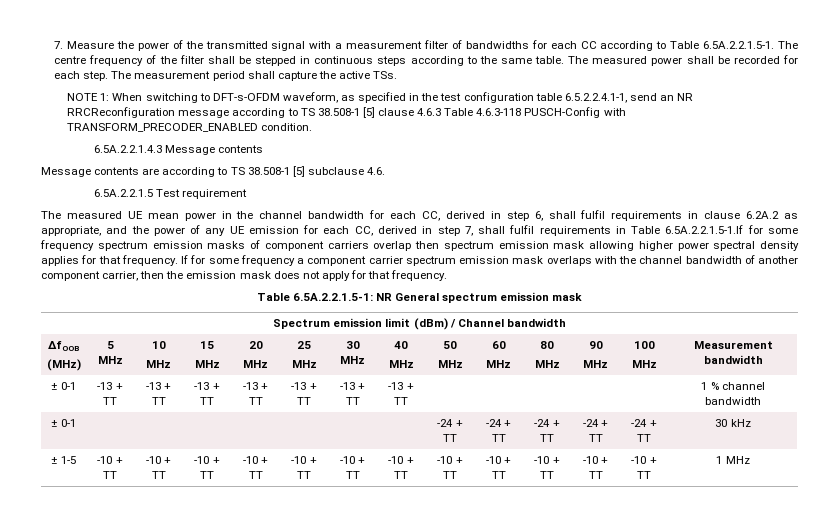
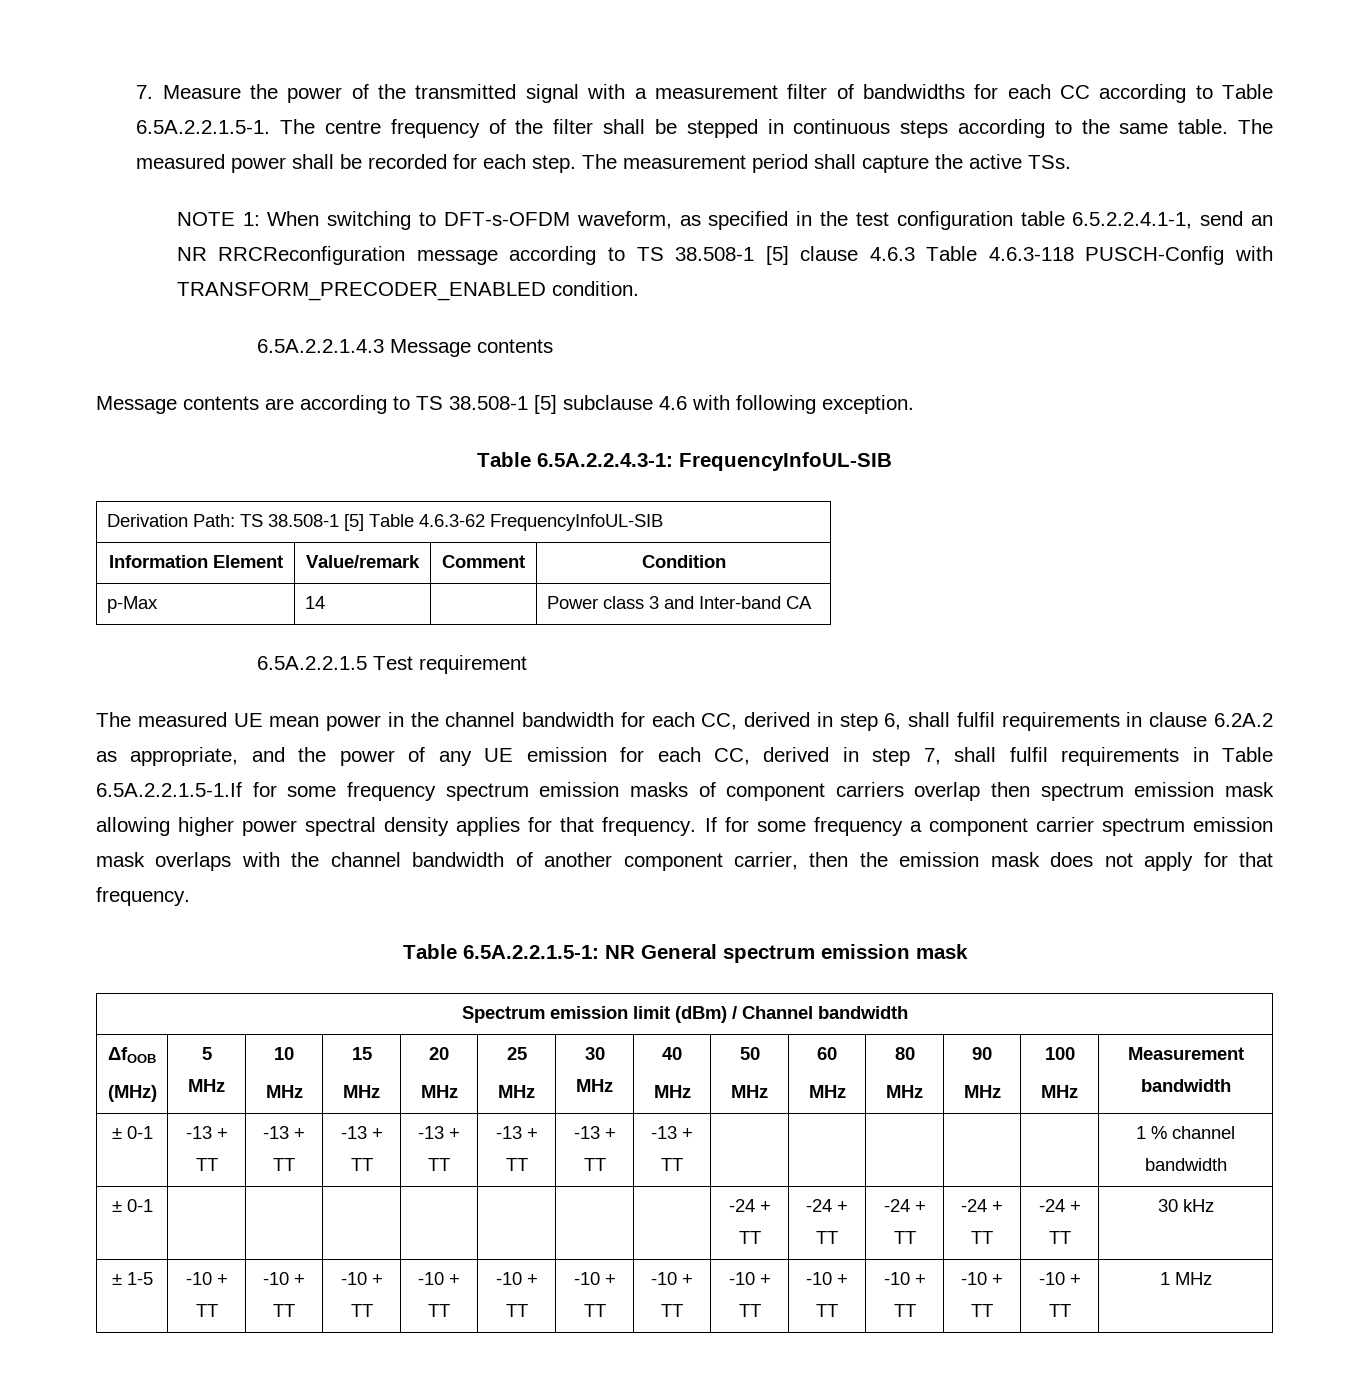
- Message contents are according to TS 38.508-1 [5] subclause 4.6.
+ Message contents are according to TS 38.508-1 [5] subclause 4.6 with following exception.
+ Table 6.5A.2.2.4.3-1: FrequencyInfoUL-SIB
+ Derivation Path: TS 38.508-1 [5] Table 4.6.3-62 FrequencyInfoUL-SIB
+ Information Element | Value/remark | Comment | Condition
+ p-Max | 14 | | Power class 3 and Inter-band CA

